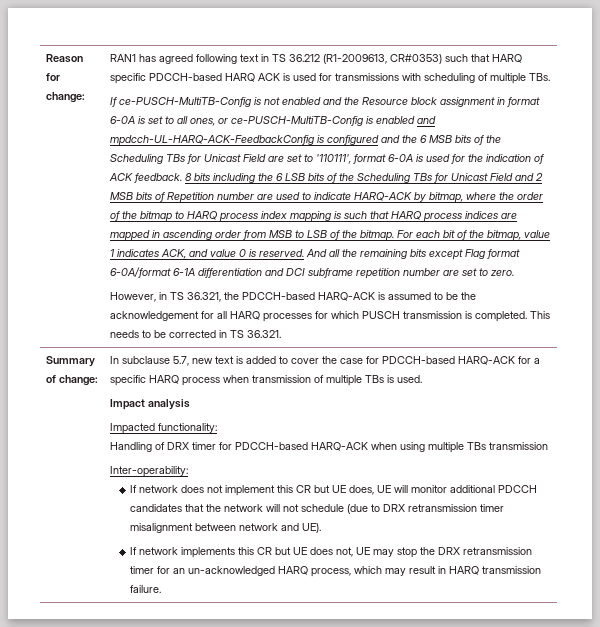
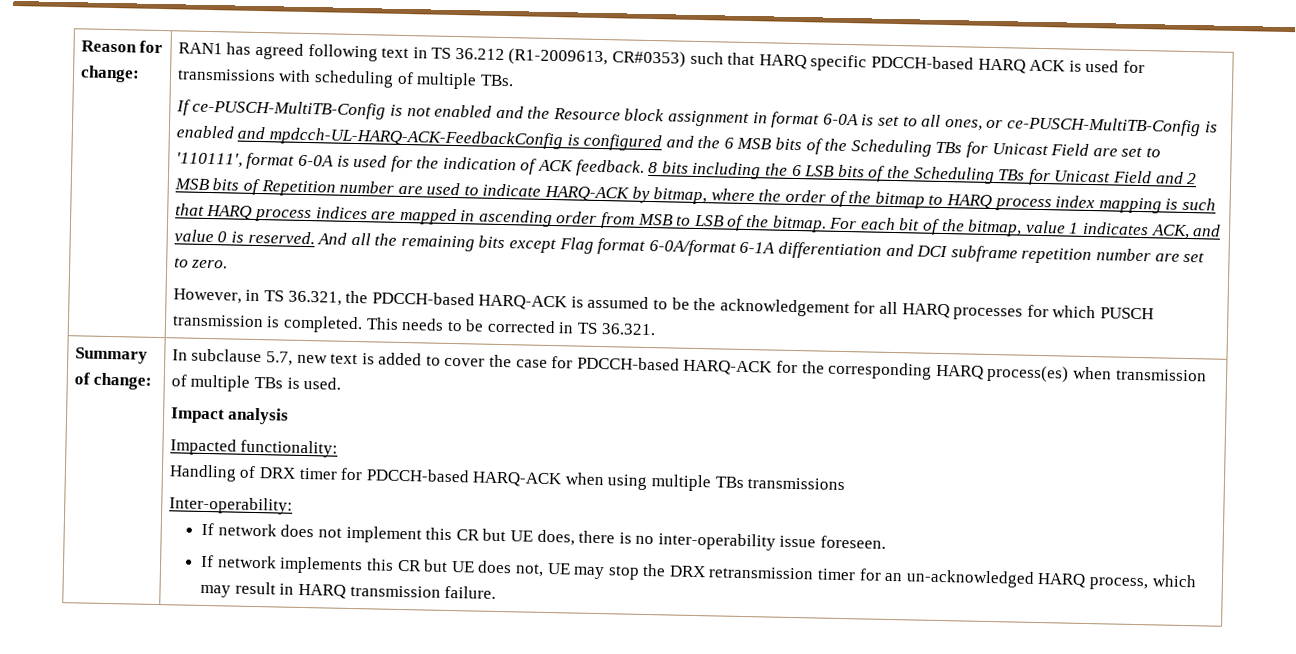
- In subclause 5.7, new text is added to cover the case for PDCCH-based HARQ-ACK for a specific HARQ process when transmission of multiple TBs is used.
+ In subclause 5.7, new text is added to cover the case for PDCCH-based HARQ-ACK for the corresponding HARQ process(es) when transmission of multiple TBs is used.
- Handling of DRX timer for PDCCH-based HARQ-ACK when using multiple TBs transmission
+ Handling of DRX timer for PDCCH-based HARQ-ACK when using multiple TBs transmissions
- If network does not implement this CR but UE does, UE will monitor additional PDCCH candidates that the network will not schedule (due to DRX retransmission timer misalignment between network and UE).
+ If network does not implement this CR but UE does, there is no inter-operability issue foreseen.

